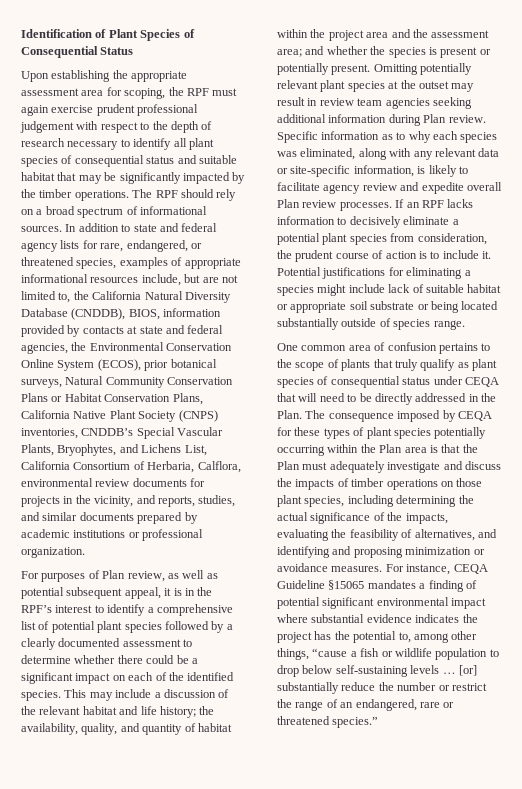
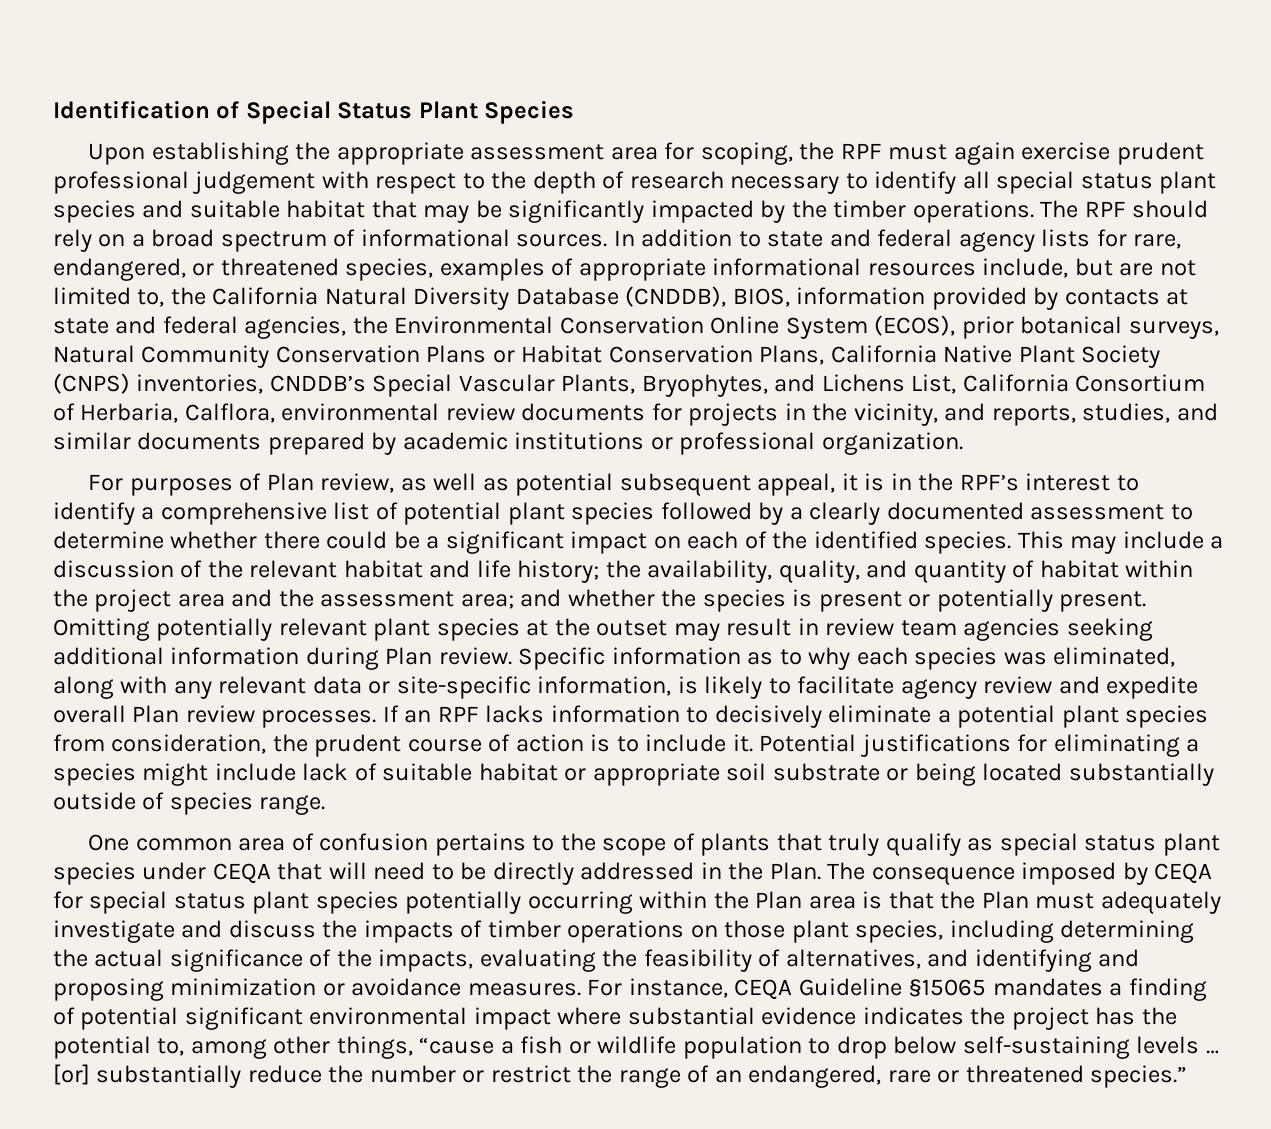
- Identification of Plant Species of Consequential Status
+ Identification of Special Status Plant Species
- Upon establishing the appropriate assessment area for scoping, the RPF must again exercise prudent professional judgement with respect to the depth of research necessary to identify all plant species of consequential status and suitable habitat that may be significantly impacted by the timber operations.
+ Upon establishing the appropriate assessment area for scoping, the RPF must again exercise prudent professional judgement with respect to the depth of research necessary to identify all special status plant species and suitable habitat that may be significantly impacted by the timber operations.
- One common area of confusion pertains to the scope of plants that truly qualify as plant species of consequential status under CEQA that will need to be directly addressed in the Plan.
+ One common area of confusion pertains to the scope of plants that truly qualify as special status plant species under CEQA that will need to be directly addressed in the Plan.
- The consequence imposed by CEQA for these types of plant species potentially occurring within the Plan area is that the Plan must adequately investigate and discuss the impacts of timber operations on those plant species, including determining the actual significance of the impacts, evaluating the feasibility of alternatives, and identifying and proposing minimization or avoidance measures.
+ The consequence imposed by CEQA for special status plant species potentially occurring within the Plan area is that the Plan must adequately investigate and discuss the impacts of timber operations on those plant species, including determining the actual significance of the impacts, evaluating the feasibility of alternatives, and identifying and proposing minimization or avoidance measures.

